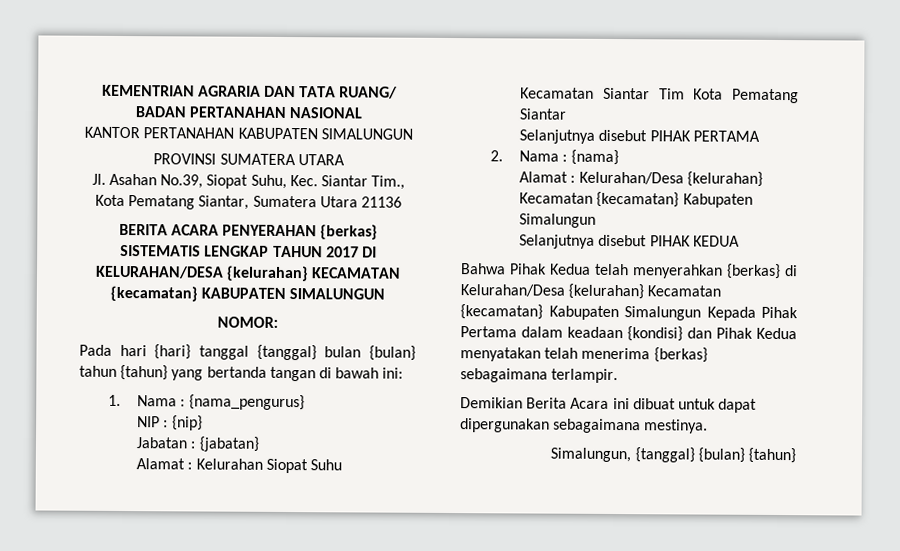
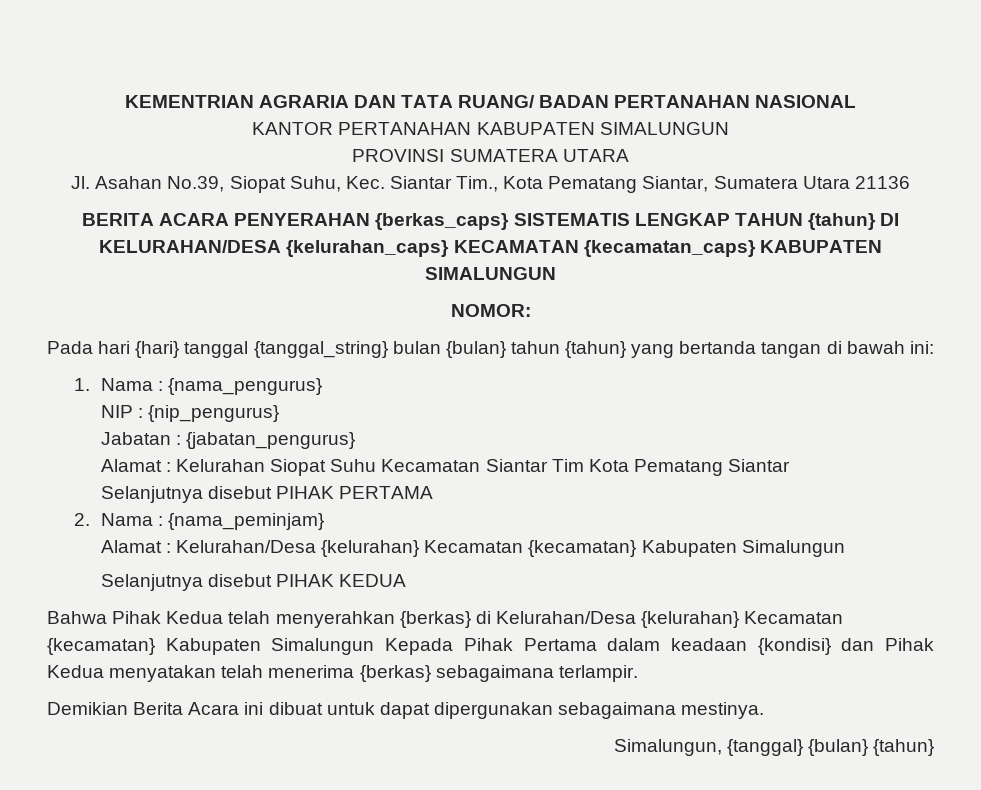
- BERITA ACARA PENYERAHAN {berkas} SISTEMATIS LENGKAP TAHUN 2017 DI KELURAHAN/DESA {kelurahan} KECAMATAN {kecamatan} KABUPATEN SIMALUNGUN
+ BERITA ACARA PENYERAHAN {berkas_caps} SISTEMATIS LENGKAP TAHUN {tahun} DI KELURAHAN/DESA {kelurahan_caps} KECAMATAN {kecamatan_caps} KABUPATEN SIMALUNGUN
- Pada hari {hari} tanggal {tanggal} bulan {bulan} tahun {tahun} yang bertanda tangan di bawah ini:
+ Pada hari {hari} tanggal {tanggal_string} bulan {bulan} tahun {tahun} yang bertanda tangan di bawah ini:
- NIP : {nip}
+ NIP : {nip_pengurus}
- Jabatan : {jabatan}
+ Jabatan : {jabatan_pengurus}
- 2. Nama : {nama}
+ 2. Nama : {nama_peminjam}

